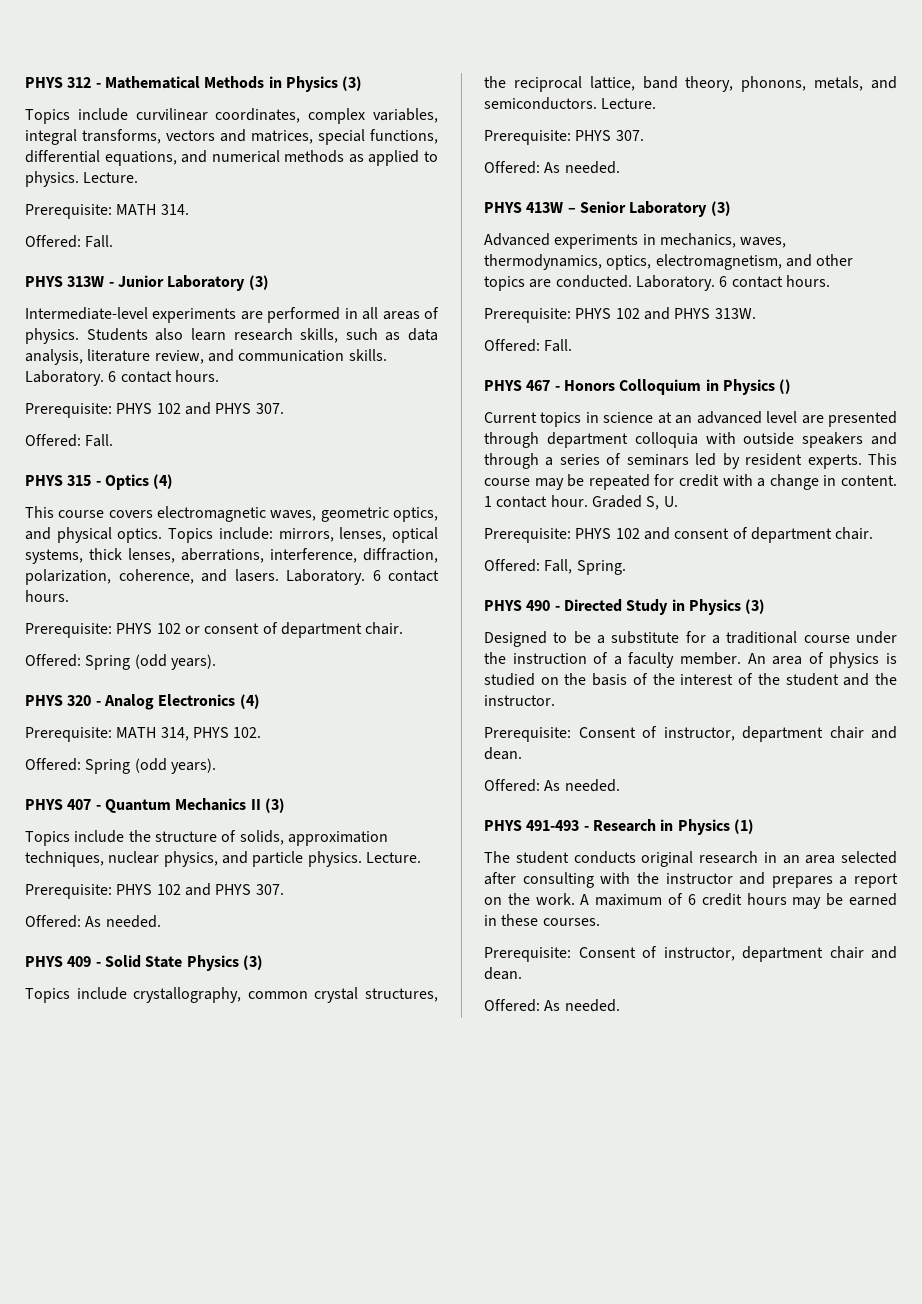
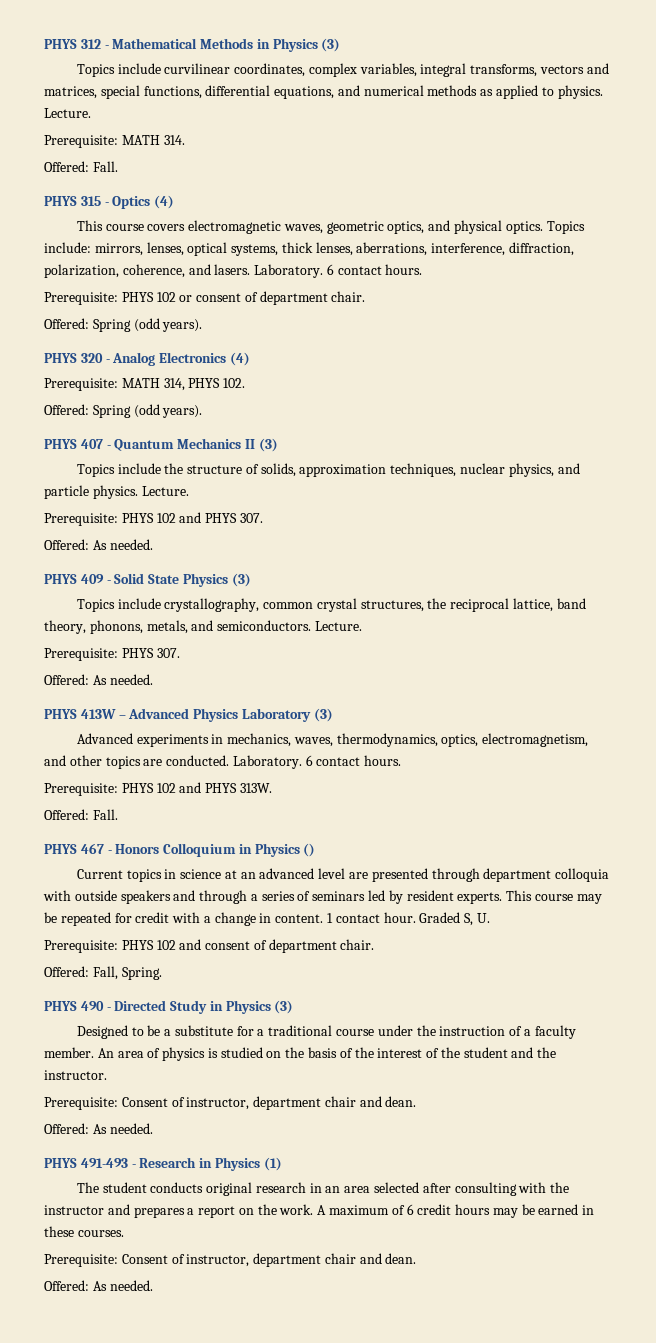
- PHYS 313W - Junior Laboratory (3)
- Intermediate-level experiments are performed in all areas of physics. Students also learn research skills, such as data analysis, literature review, and communication skills. Laboratory. 6 contact hours.
- Prerequisite: PHYS 102 and PHYS 307.
- Offered: Fall.
- PHYS 413W – Senior Laboratory (3)
+ PHYS 413W – Advanced Physics Laboratory (3)

